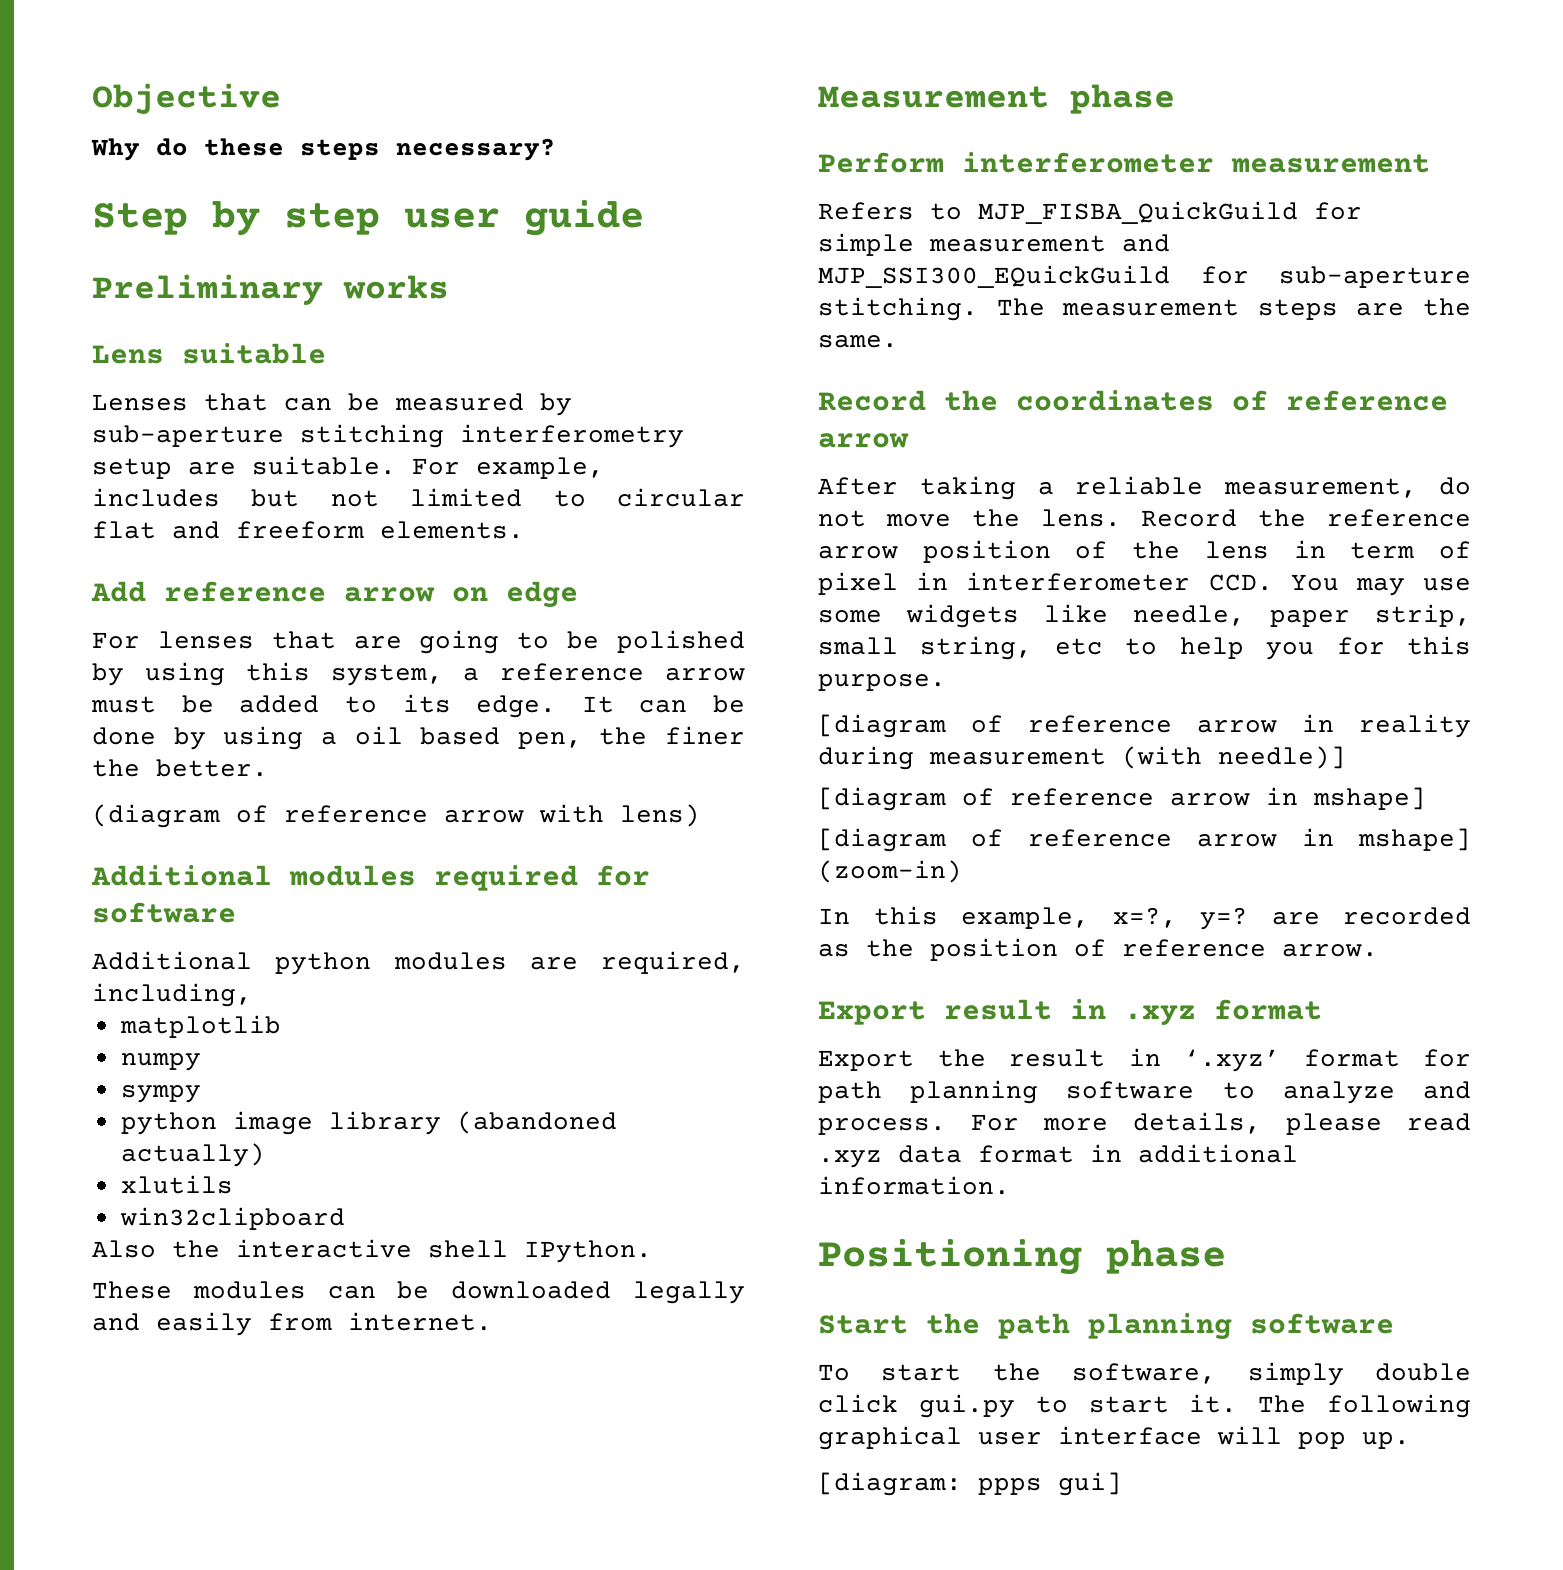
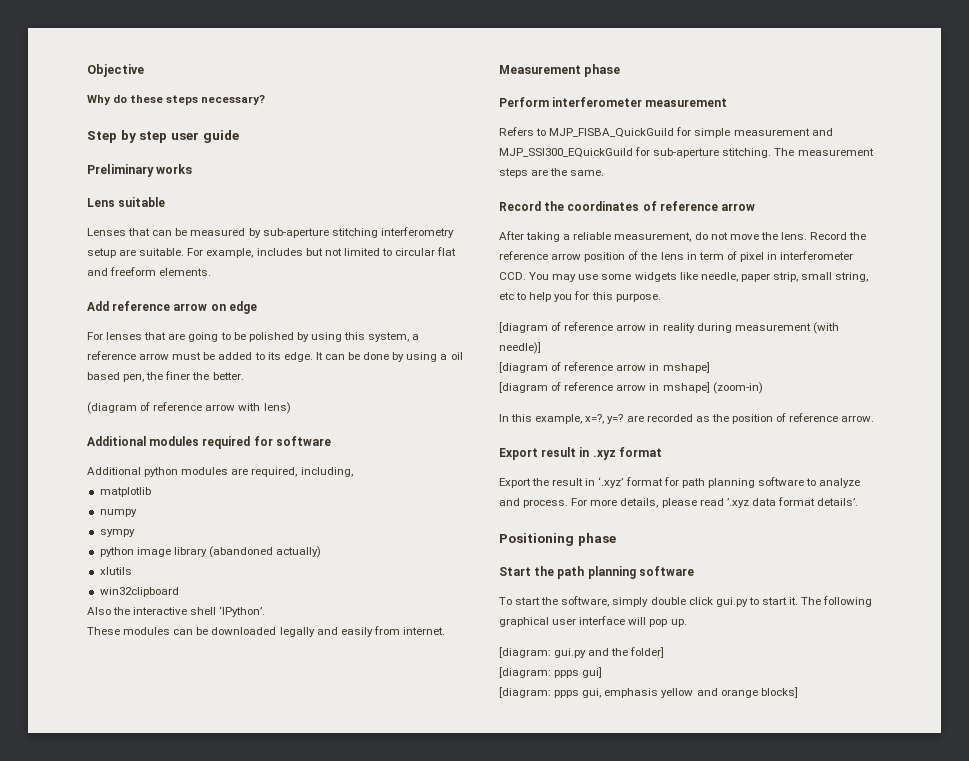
- Also the interactive shell IPython.
+ Also the interactive shell ‘IPython’.
- For more details, please read .xyz data format in additional information.
+ For more details, please read ’.xyz data format details’.
+ [diagram: gui.py and the folder]
  [diagram: ppps gui]
+ [diagram: ppps gui, emphasis yellow and orange blocks]

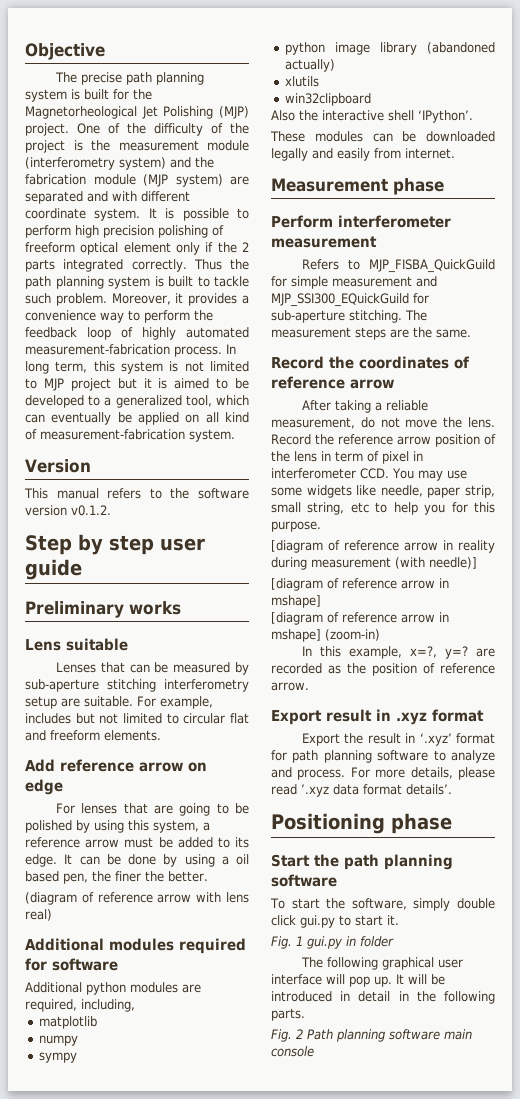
- Why do these steps necessary?
+ The precise path planning system is built for the Magnetorheological Jet Polishing (MJP) project. One of the difficulty of the project is the measurement module (interferometry system) and the fabrication module (MJP system) are separated and with different coordinate system. It is possible to perform high precision polishing of freeform optical element only if the 2 parts integrated correctly. Thus the path planning system is built to tackle such problem. Moreover, it provides a convenience way to perform the feedback loop of highly automated measurement-fabrication process. In long term, this system is not limited to MJP project but it is aimed to be developed to a generalized tool, which can eventually be applied on all kind of measurement-fabrication system.
+ Version
+ This manual refers to the software version v0.1.2.
- (diagram of reference arrow with lens)
+ (diagram of reference arrow with lens real)
- To start the software, simply double click gui.py to start it. The following graphical user interface will pop up.
- [diagram: gui.py and the folder]
- [diagram: ppps gui]
- [diagram: ppps gui, emphasis yellow and orange blocks]
+ To start the software, simply double click gui.py to start it.
+ Fig. 1 gui.py in folder
+ The following graphical user interface will pop up. It will be introduced in detail in the following parts.
+ Fig. 2 Path planning software main console

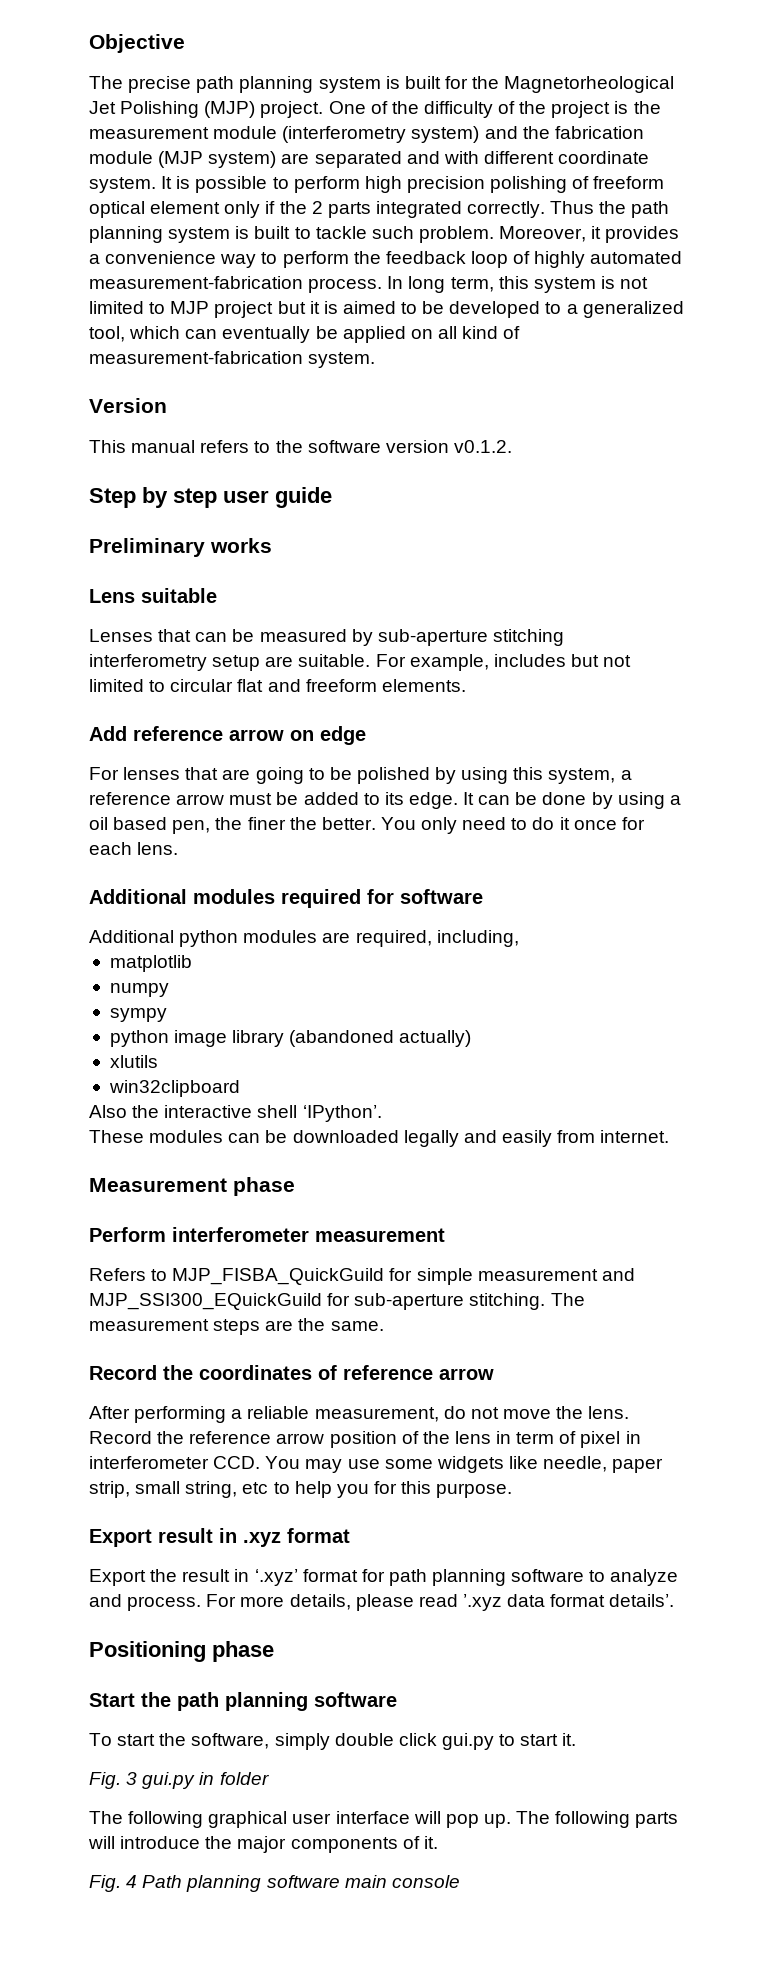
- It can be done by using a oil based pen, the finer the better.
- (diagram of reference arrow with lens real)
+ It can be done by using a oil based pen, the finer the better. You only need to do it once for each lens.
- After taking a reliable measurement, do not move the lens.
+ After performing a reliable measurement, do not move the lens.
- [diagram of reference arrow in reality during measurement (with needle)]
- [diagram of reference arrow in mshape]
- [diagram of reference arrow in mshape] (zoom-in)
- In this example, x=?, y=? are recorded as the position of reference arrow.
- Fig. 1 gui.py in folder
+ Fig. 3 gui.py in folder
- It will be introduced in detail in the following parts.
- Fig. 2 Path planning software main console
+ The following parts will introduce the major components of it.
+ Fig. 4 Path planning software main console

